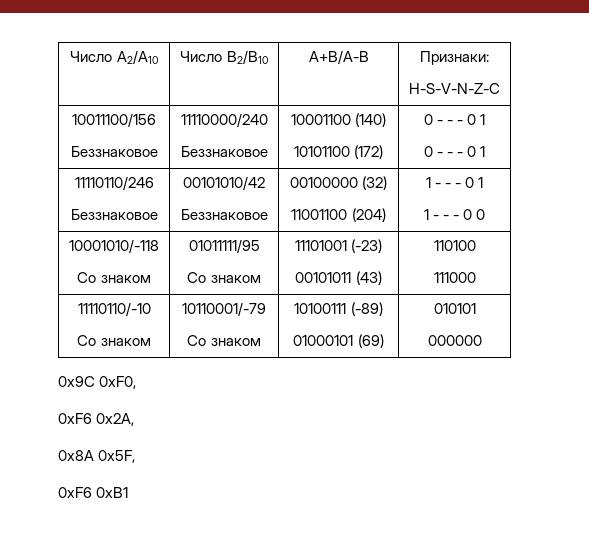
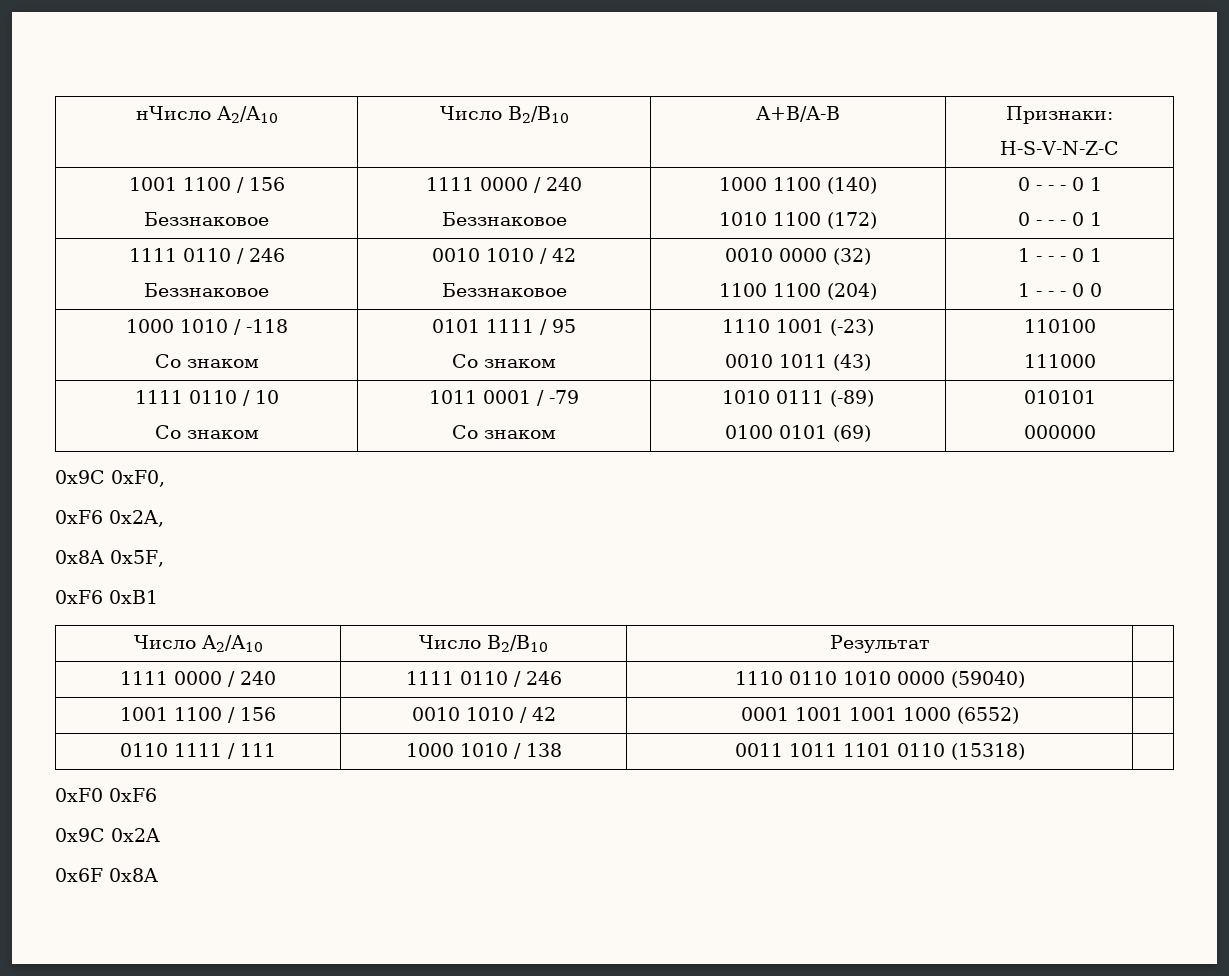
- Число А2/А10 | Число В2/В10 | А+В/А-В | Признаки:
+ нЧисло А2/А10 | Число В2/В10 | А+В/А-В | Признаки:
  H-S-V-N-Z-C
- 10011100/156
- Беззнаковое | 11110000/240
- Беззнаковое | 10001100 (140)
- 10101100 (172) | 0 - - - 0 1
+ 1001 1100 / 156
+ Беззнаковое | 1111 0000 / 240
+ Беззнаковое | 1000 1100 (140)
+ 1010 1100 (172) | 0 - - - 0 1
  0 - - - 0 1
- 11110110/246
- Беззнаковое | 00101010/42
- Беззнаковое | 00100000 (32)
- 11001100 (204) | 1 - - - 0 1
+ 1111 0110 / 246
+ Беззнаковое | 0010 1010 / 42
+ Беззнаковое | 0010 0000 (32)
+ 1100 1100 (204) | 1 - - - 0 1
- 10001010/-118
- Со знаком | 01011111/95
- Со знаком | 11101001 (-23)
- 00101011 (43) | 110100
+ 1000 1010 / -118
+ Со знаком | 0101 1111 / 95
+ Со знаком | 1110 1001 (-23)
+ 0010 1011 (43) | 110100
- 11110110/-10
- Со знаком | 10110001/-79
- Со знаком | 10100111 (-89)
- 01000101 (69) | 010101
+ 1111 0110 / 10
+ Со знаком | 1011 0001 / -79
+ Со знаком | 1010 0111 (-89)
+ 0100 0101 (69) | 010101
+ Число А2/А10 | Число В2/В10 | Результат |
+ 1111 0000 / 240 | 1111 0110 / 246 | 1110 0110 1010 0000 (59040) |
+ 1001 1100 / 156 | 0010 1010 / 42 | 0001 1001 1001 1000 (6552) |
+ 0110 1111 / 111 | 1000 1010 / 138 | 0011 1011 1101 0110 (15318) |
+ 0xF0 0xF6
+ 0x9C 0x2A
+ 0x6F 0x8A

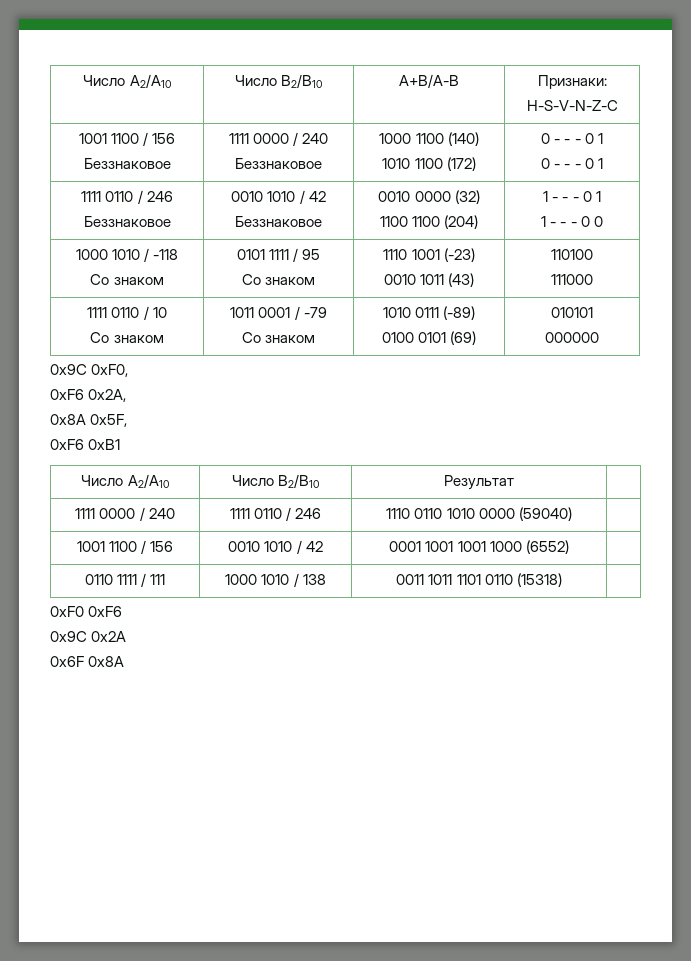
- нЧисло А2/А10 | Число В2/В10 | А+В/А-В | Признаки:
+ Число А2/А10 | Число В2/В10 | А+В/А-В | Признаки:

